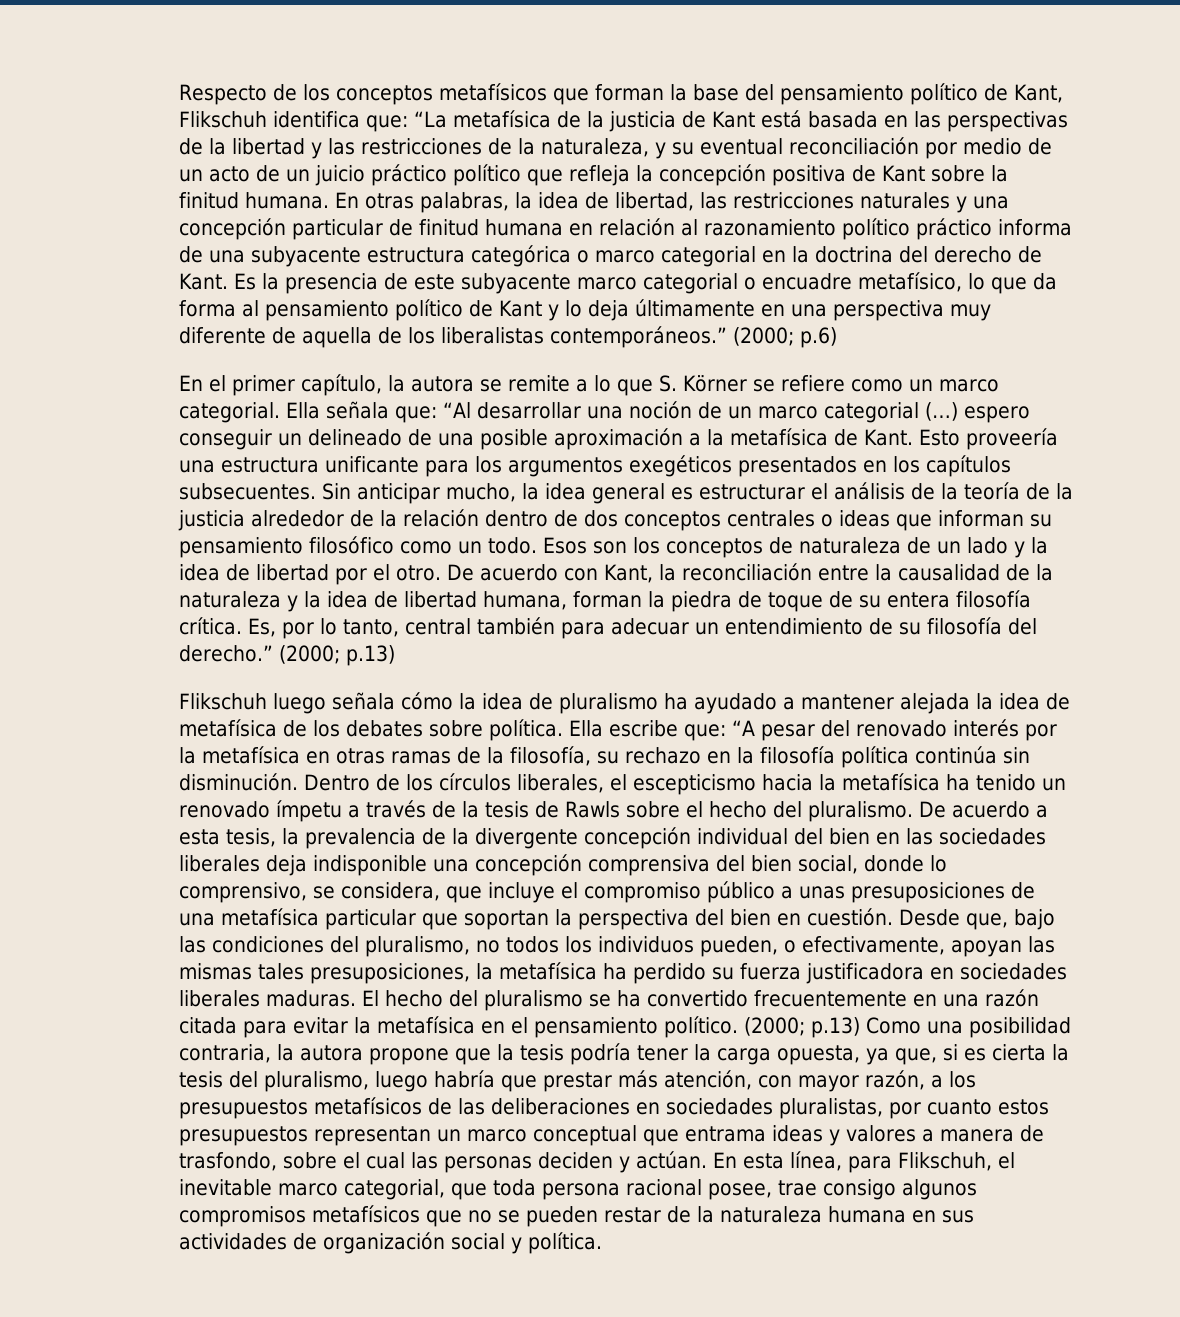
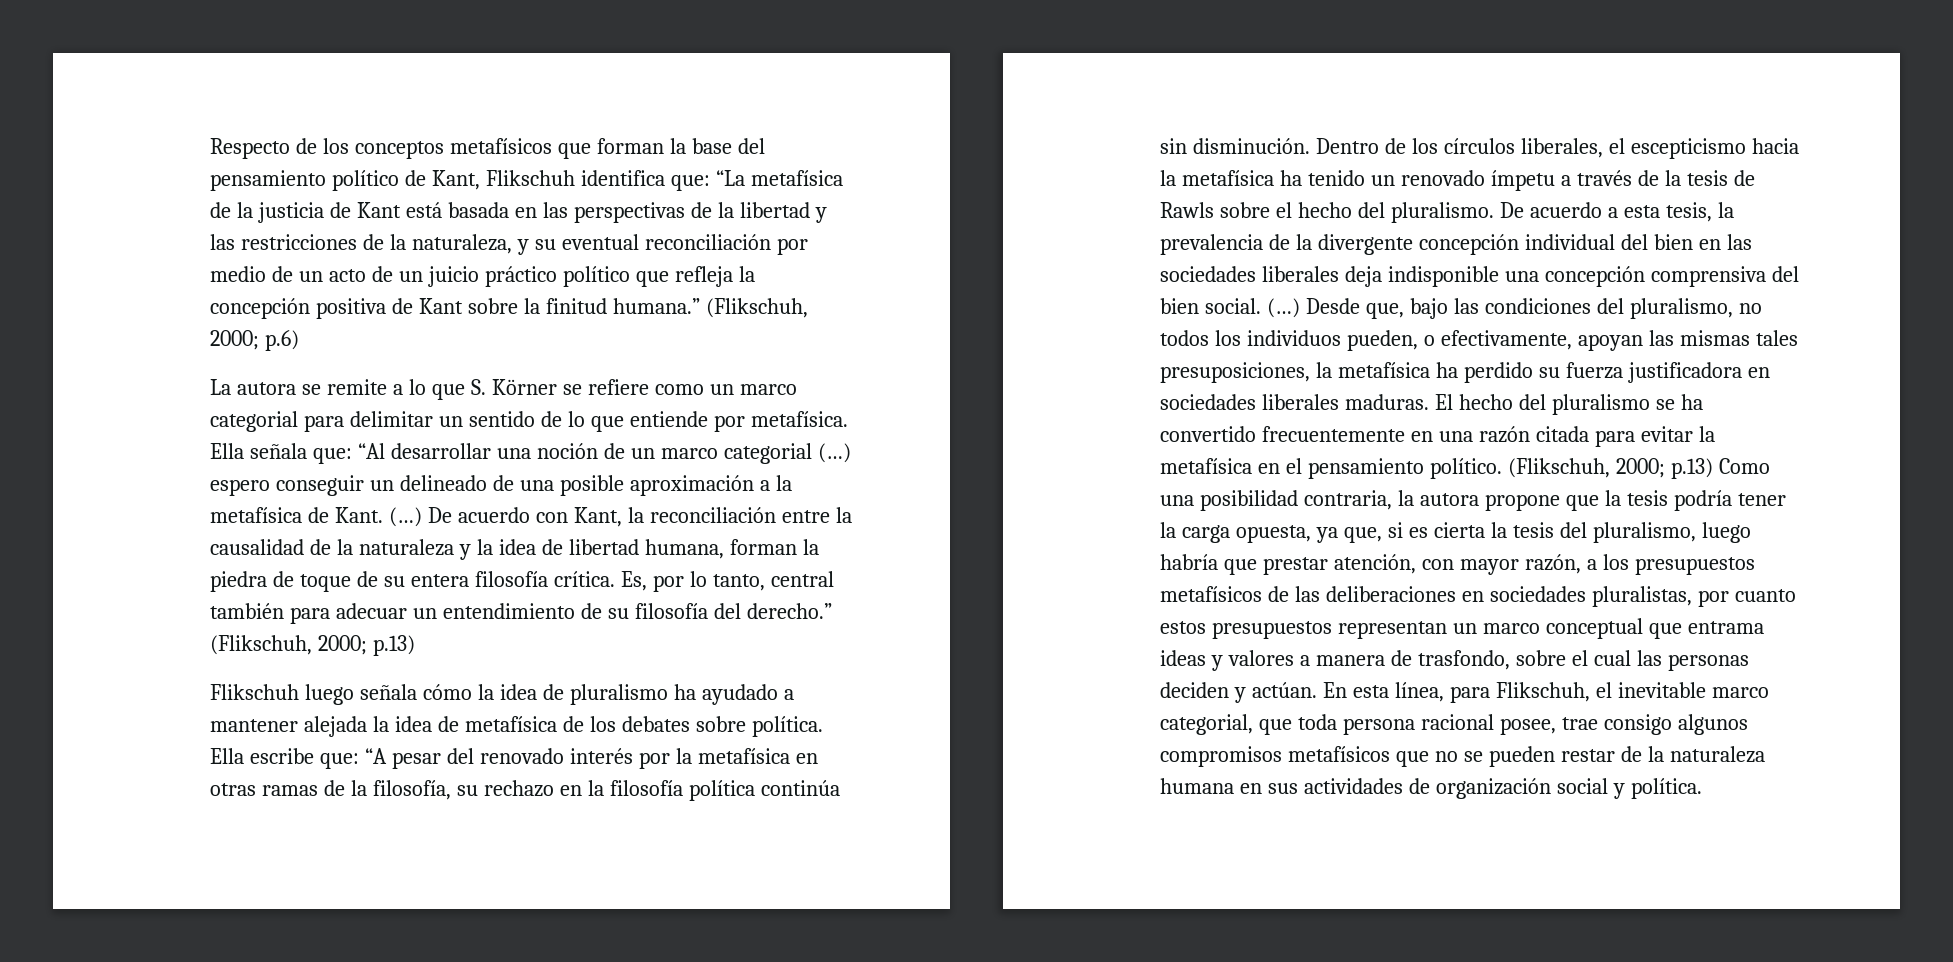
- “La metafísica de la justicia de Kant está basada en las perspectivas de la libertad y las restricciones de la naturaleza, y su eventual reconciliación por medio de un acto de un juicio práctico político que refleja la concepción positiva de Kant sobre la finitud humana. En otras palabras, la idea de libertad, las restricciones naturales y una concepción particular de finitud humana en relación al razonamiento político práctico informa de una subyacente estructura categórica o marco categorial en la doctrina del derecho de Kant. Es la presencia de este subyacente marco categorial o encuadre metafísico, lo que da forma al pensamiento político de Kant y lo deja últimamente en una perspectiva muy diferente de aquella de los liberalistas contemporáneos.” (2000; p.6)
- En el primer capítulo, la autora se remite a lo que S. Körner se refiere como un marco categorial.
+ “La metafísica de la justicia de Kant está basada en las perspectivas de la libertad y las restricciones de la naturaleza, y su eventual reconciliación por medio de un acto de un juicio práctico político que refleja la concepción positiva de Kant sobre la finitud humana.” (Flikschuh, 2000; p.6)
+ La autora se remite a lo que S. Körner se refiere como un marco categorial para delimitar un sentido de lo que entiende por metafísica.
- Ella señala que: “Al desarrollar una noción de un marco categorial (…) espero conseguir un delineado de una posible aproximación a la metafísica de Kant. Esto proveería una estructura unificante para los argumentos exegéticos presentados en los capítulos subsecuentes. Sin anticipar mucho, la idea general es estructurar el análisis de la teoría de la justicia alrededor de la relación dentro de dos conceptos centrales o ideas que informan su pensamiento filosófico como un todo. Esos son los conceptos de naturaleza de un lado y la idea de libertad por el otro.
+ Ella señala que: “Al desarrollar una noción de un marco categorial (…) espero conseguir un delineado de una posible aproximación a la metafísica de Kant. (…)
- Es, por lo tanto, central también para adecuar un entendimiento de su filosofía del derecho.” (2000; p.13)
+ Es, por lo tanto, central también para adecuar un entendimiento de su filosofía del derecho.” (Flikschuh, 2000; p.13)
- De acuerdo a esta tesis, la prevalencia de la divergente concepción individual del bien en las sociedades liberales deja indisponible una concepción comprensiva del bien social, donde lo comprensivo, se considera, que incluye el compromiso público a unas presuposiciones de una metafísica particular que soportan la perspectiva del bien en cuestión.
+ De acuerdo a esta tesis, la prevalencia de la divergente concepción individual del bien en las sociedades liberales deja indisponible una concepción comprensiva del bien social. (…)
- El hecho del pluralismo se ha convertido frecuentemente en una razón citada para evitar la metafísica en el pensamiento político. (2000;
+ El hecho del pluralismo se ha convertido frecuentemente en una razón citada para evitar la metafísica en el pensamiento político. (Flikschuh, 2000;
- p.13) Como una posibilidad contraria, la autora propone que la tesis podría tener la carga opuesta, ya que, si es cierta la tesis del pluralismo, luego habría que prestar más atención, con mayor razón, a los presupuestos metafísicos de las deliberaciones en sociedades pluralistas, por cuanto estos presupuestos representan un marco conceptual que entrama ideas y valores a manera de trasfondo, sobre el cual las personas deciden y actúan.
+ p.13) Como una posibilidad contraria, la autora propone que la tesis podría tener la carga opuesta, ya que, si es cierta la tesis del pluralismo, luego habría que prestar atención, con mayor razón, a los presupuestos metafísicos de las deliberaciones en sociedades pluralistas, por cuanto estos presupuestos representan un marco conceptual que entrama ideas y valores a manera de trasfondo, sobre el cual las personas deciden y actúan.

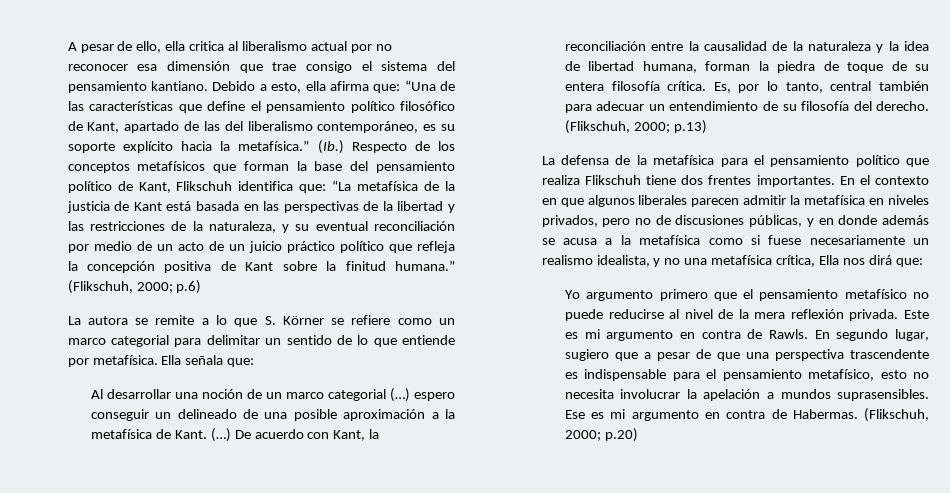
- Respecto de los conceptos metafísicos que forman la base del pensamiento político de Kant, Flikschuh identifica que:
+ A pesar de ello, ella critica al liberalismo actual por no reconocer esa dimensión que trae consigo el sistema del pensamiento kantiano. Debido a esto, ella afirma que: “Una de las características que define el pensamiento político filosófico de Kant, apartado de las del liberalismo contemporáneo, es su soporte explícito hacia la metafísica.” (Ib.) Respecto de los conceptos metafísicos que forman la base del pensamiento político de Kant, Flikschuh identifica que:
- Ella señala que: “Al desarrollar una noción de un marco categorial (…) espero conseguir un delineado de una posible aproximación a la metafísica de Kant.
+ Ella señala que:
+ Al desarrollar una noción de un marco categorial (…) espero conseguir un delineado de una posible aproximación a la metafísica de Kant.
- Es, por lo tanto, central también para adecuar un entendimiento de su filosofía del derecho.”
+ Es, por lo tanto, central también para adecuar un entendimiento de su filosofía del derecho.
- Flikschuh luego señala cómo la idea de pluralismo ha ayudado a mantener alejada la idea de metafísica de los debates sobre política. Ella escribe que: “A pesar del renovado interés por la metafísica en otras ramas de la filosofía, su rechazo en la filosofía política continúa sin disminución. Dentro de los círculos liberales, el escepticismo hacia la metafísica ha tenido un renovado ímpetu a través de la tesis de Rawls sobre el hecho del pluralismo. De acuerdo a esta tesis, la prevalencia de la divergente concepción individual del bien en las sociedades liberales deja indisponible una concepción comprensiva del bien social. (…) Desde que, bajo las condiciones del pluralismo, no todos los individuos pueden, o efectivamente, apoyan las mismas tales presuposiciones, la metafísica ha perdido su fuerza justificadora en sociedades liberales maduras. El hecho del pluralismo se ha convertido frecuentemente en una razón citada para evitar la metafísica en el pensamiento político. (Flikschuh, 2000; p.13) Como una posibilidad contraria, la autora propone que la tesis podría tener la carga opuesta, ya que, si es cierta la tesis del pluralismo, luego habría que prestar atención, con mayor razón, a los presupuestos metafísicos de las deliberaciones en sociedades pluralistas, por cuanto estos presupuestos representan un marco conceptual que entrama ideas y valores a manera de trasfondo, sobre el cual las personas deciden y actúan. En esta línea, para Flikschuh, el inevitable marco categorial, que toda persona racional posee, trae consigo algunos compromisos metafísicos que no se pueden restar de la naturaleza humana en sus actividades de organización social y política.
+ La defensa de la metafísica para el pensamiento político que realiza Flikschuh tiene dos frentes importantes. En el contexto en que algunos liberales parecen admitir la metafísica en niveles privados, pero no de discusiones públicas, y en donde además se acusa a la metafísica como si fuese necesariamente un realismo idealista, y no una metafísica crítica, Ella nos dirá que:
+ Yo argumento primero que el pensamiento metafísico no puede reducirse al nivel de la mera reflexión privada. Este es mi argumento en contra de Rawls. En segundo lugar, sugiero que a pesar de que una perspectiva trascendente es indispensable para el pensamiento metafísico, esto no necesita involucrar la apelación a mundos suprasensibles. Ese es mi argumento en contra de Habermas. (Flikschuh, 2000; p.20)

